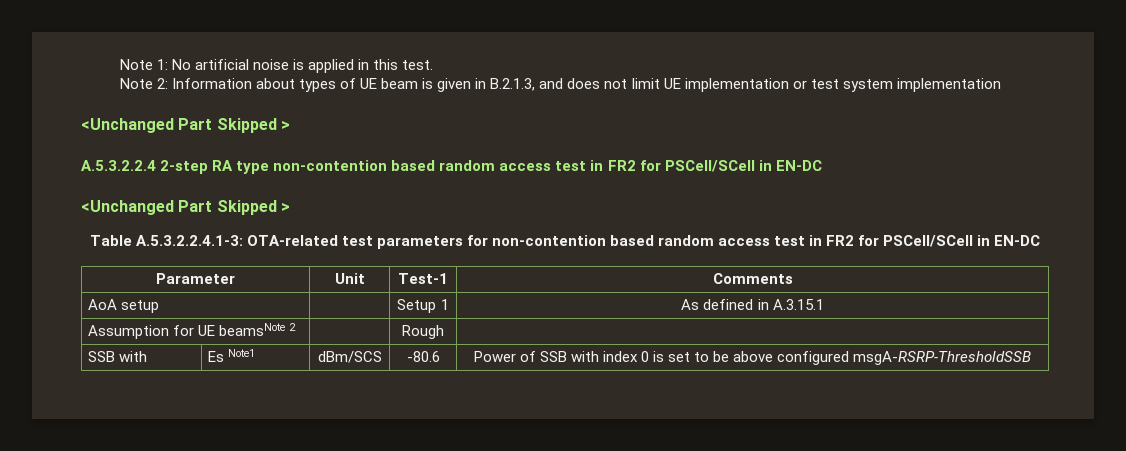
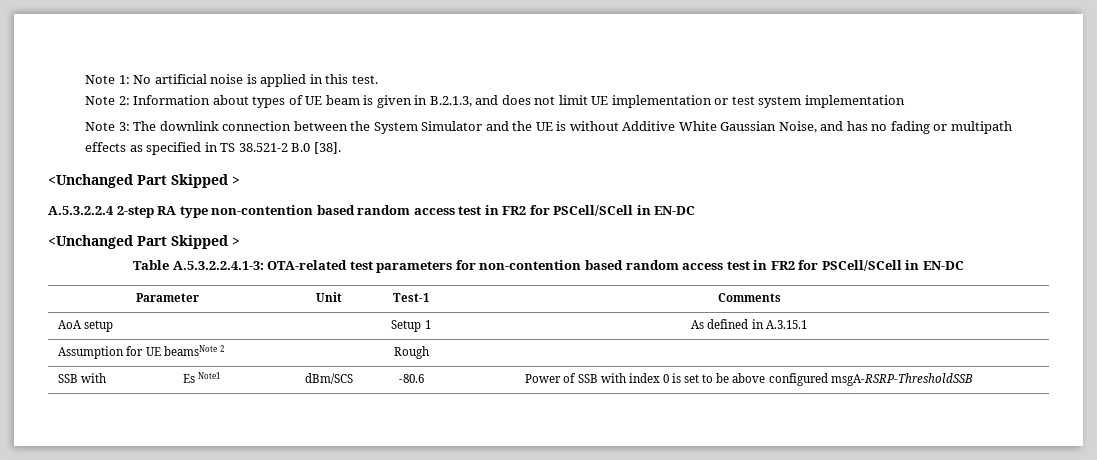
+ Note 3: The downlink connection between the System Simulator and the UE is without Additive White Gaussian Noise, and has no fading or multipath effects as specified in TS 38.521-2 B.0 [38].

